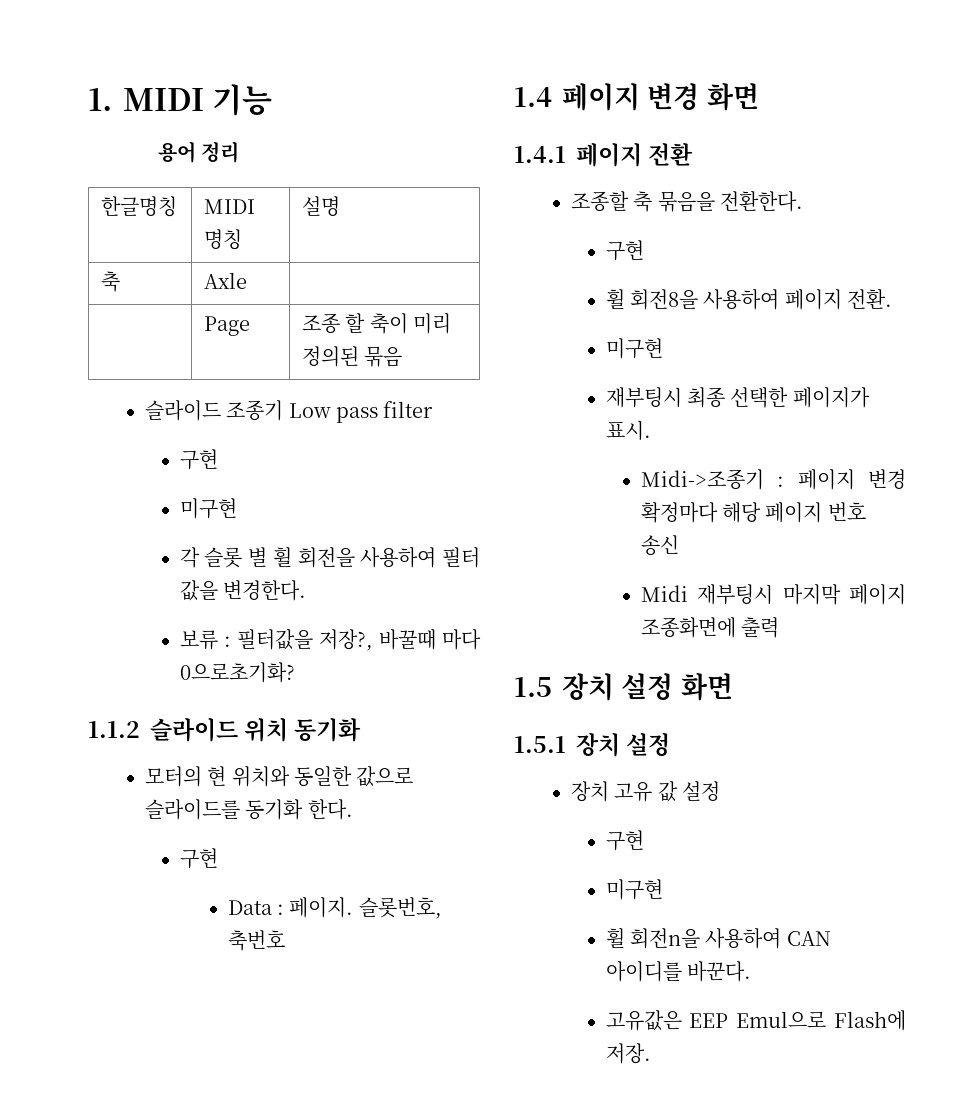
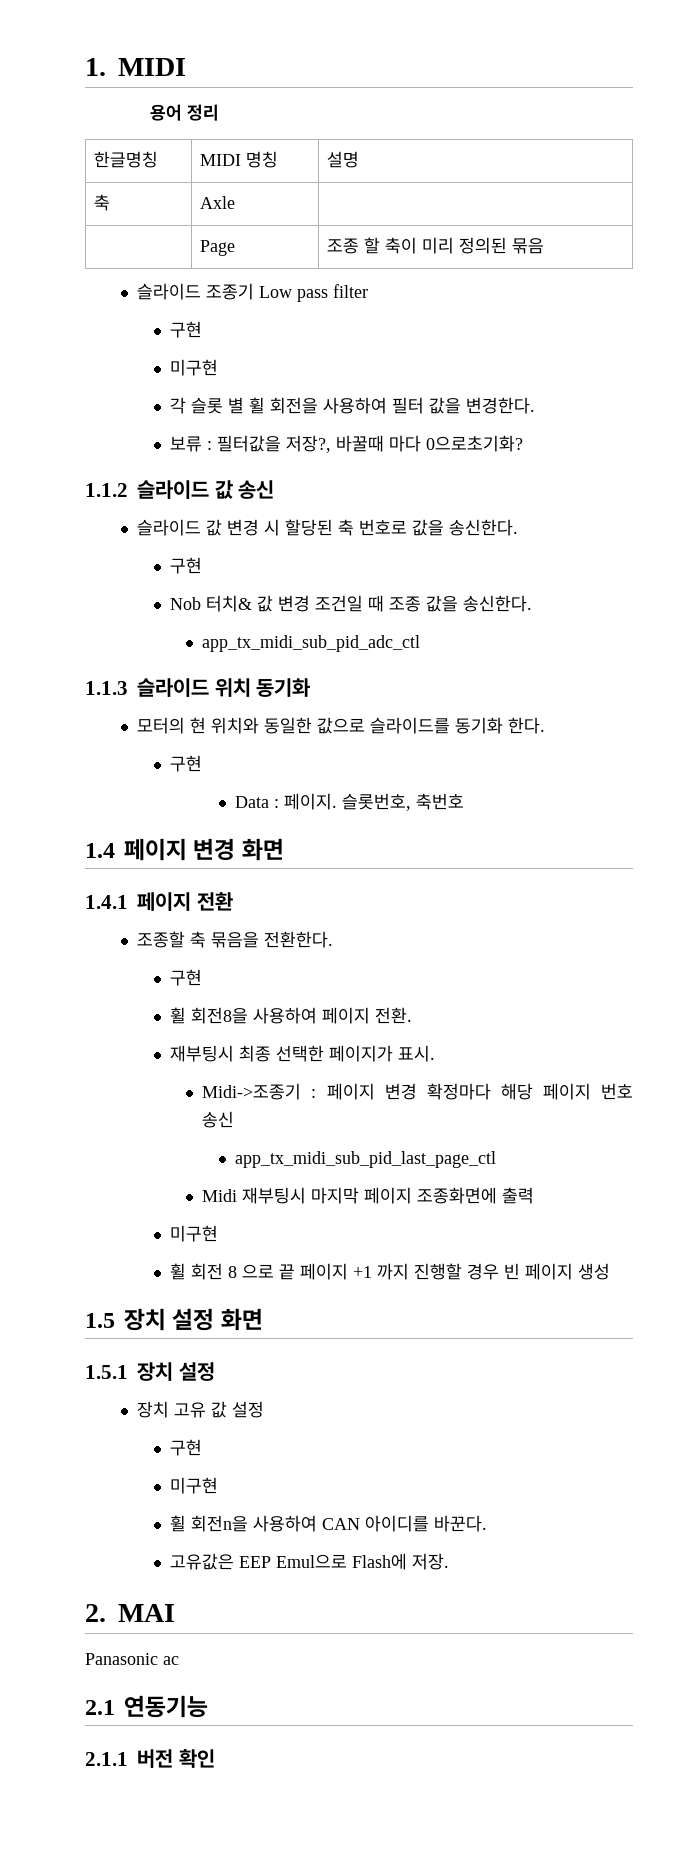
- 1. MIDI 기능
+ 1. MIDI
- 1.1.2 슬라이드 위치 동기화
+ 1.1.2 슬라이드 값 송신
+ 슬라이드 값 변경 시 할당된 축 번호로 값을 송신한다.
+ 구현
+ Nob 터치& 값 변경 조건일 때 조종 값을 송신한다.
+ app_tx_midi_sub_pid_adc_ctl
+ 1.1.3 슬라이드 위치 동기화
  휠 회전8을 사용하여 페이지 전환.
- 미구현
+ app_tx_midi_sub_pid_last_page_ctl
  Midi 재부팅시 마지막 페이지 조종화면에 출력
+ 미구현
+ 휠 회전 8 으로 끝 페이지 +1 까지 진행할 경우 빈 페이지 생성
+ 2. MAI
+ Panasonic ac
+ 2.1 연동기능
+ 2.1.1 버전 확인

